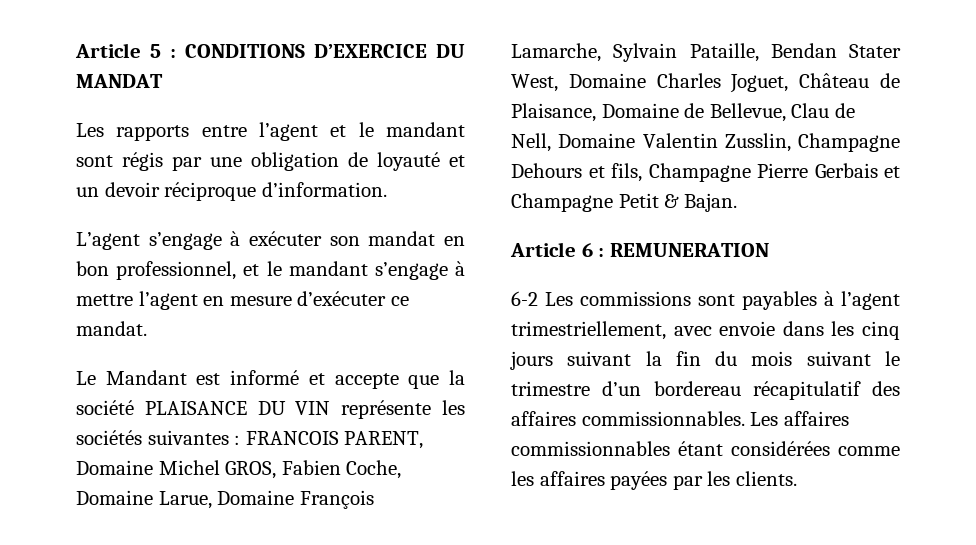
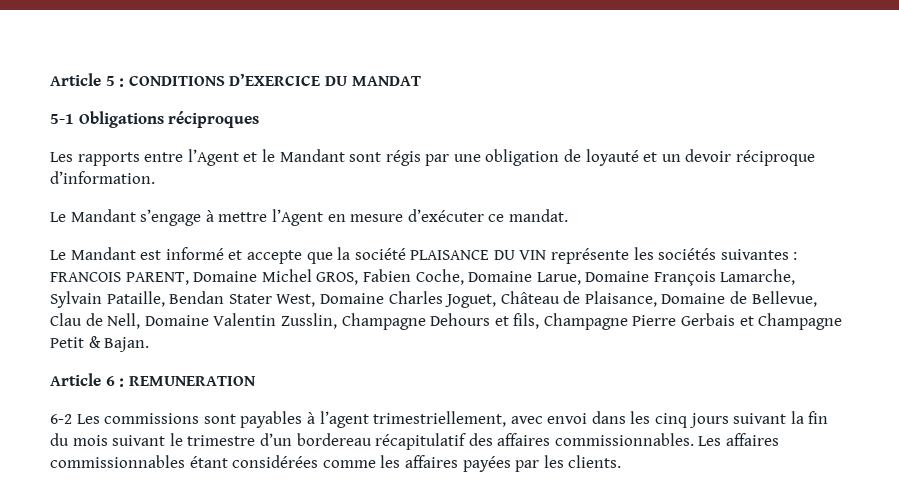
+ 5-1 Obligations réciproques
- Les rapports entre l’agent et le mandant sont régis par une obligation de loyauté et un devoir réciproque d’information.
+ Les rapports entre l’Agent et le Mandant sont régis par une obligation de loyauté et un devoir réciproque d’information.
- L’agent s’engage à exécuter son mandat en bon professionnel, et le mandant s’engage à mettre l’agent en mesure d’exécuter ce mandat.
+ Le Mandant s’engage à mettre l’Agent en mesure d’exécuter ce mandat.
- 6-2 Les commissions sont payables à l’agent trimestriellement, avec envoie dans les cinq jours suivant la fin du mois suivant le trimestre d’un bordereau récapitulatif des affaires commissionnables.
+ 6-2 Les commissions sont payables à l’agent trimestriellement, avec envoi dans les cinq jours suivant la fin du mois suivant le trimestre d’un bordereau récapitulatif des affaires commissionnables.

